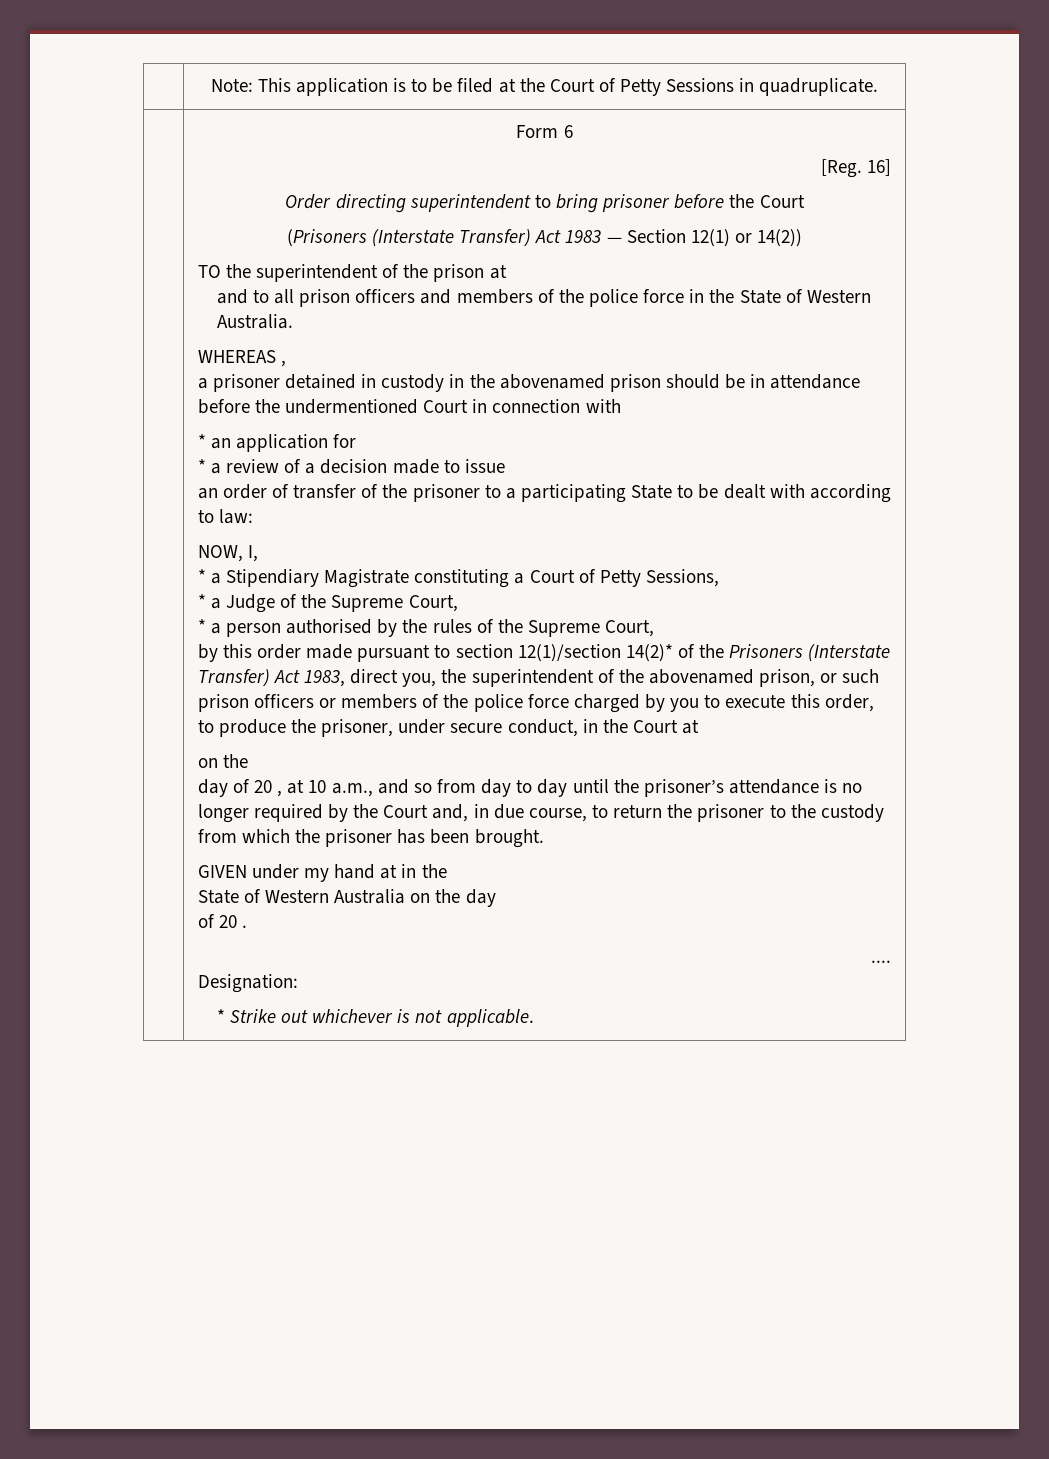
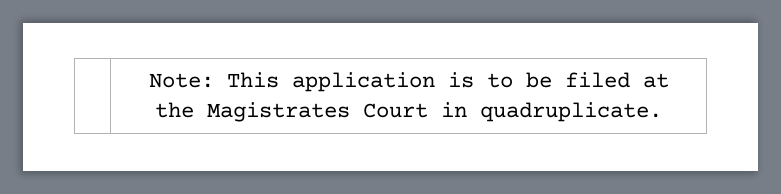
- | Note: This application is to be filed at the Court of Petty Sessions in quadruplicate.
- | Form 6
- [Reg. 16]
- Order directing superintendent to bring prisoner before the Court
- (Prisoners (Interstate Transfer) Act 1983 — Section 12(1) or 14(2))
- TO the superintendent of the prison at
- and to all prison officers and members of the police force in the State of Western Australia.
- WHEREAS ,
- a prisoner detained in custody in the abovenamed prison should be in attendance before the undermentioned Court in connection with
- * an application for
- * a review of a decision made to issue
- an order of transfer of the prisoner to a participating State to be dealt with according to law:
- NOW, I,
- * a Stipendiary Magistrate constituting a Court of Petty Sessions,
- * a Judge of the Supreme Court,
- * a person authorised by the rules of the Supreme Court,
- by this order made pursuant to section 12(1)/section 14(2)* of the Prisoners (Interstate Transfer) Act 1983, direct you, the superintendent of the abovenamed prison, or such prison officers or members of the police force charged by you to execute this order, to produce the prisoner, under secure conduct, in the Court at
- on the
- day of 20 , at 10 a.m., and so from day to day until the prisoner’s attendance is no longer required by the Court and, in due course, to return the prisoner to the custody from which the prisoner has been brought.
- GIVEN under my hand at in the
- State of Western Australia on the day
- of 20 .
- ....
- Designation:
- * Strike out whichever is not applicable.
+ | Note: This application is to be filed at the Magistrates Court in quadruplicate.

